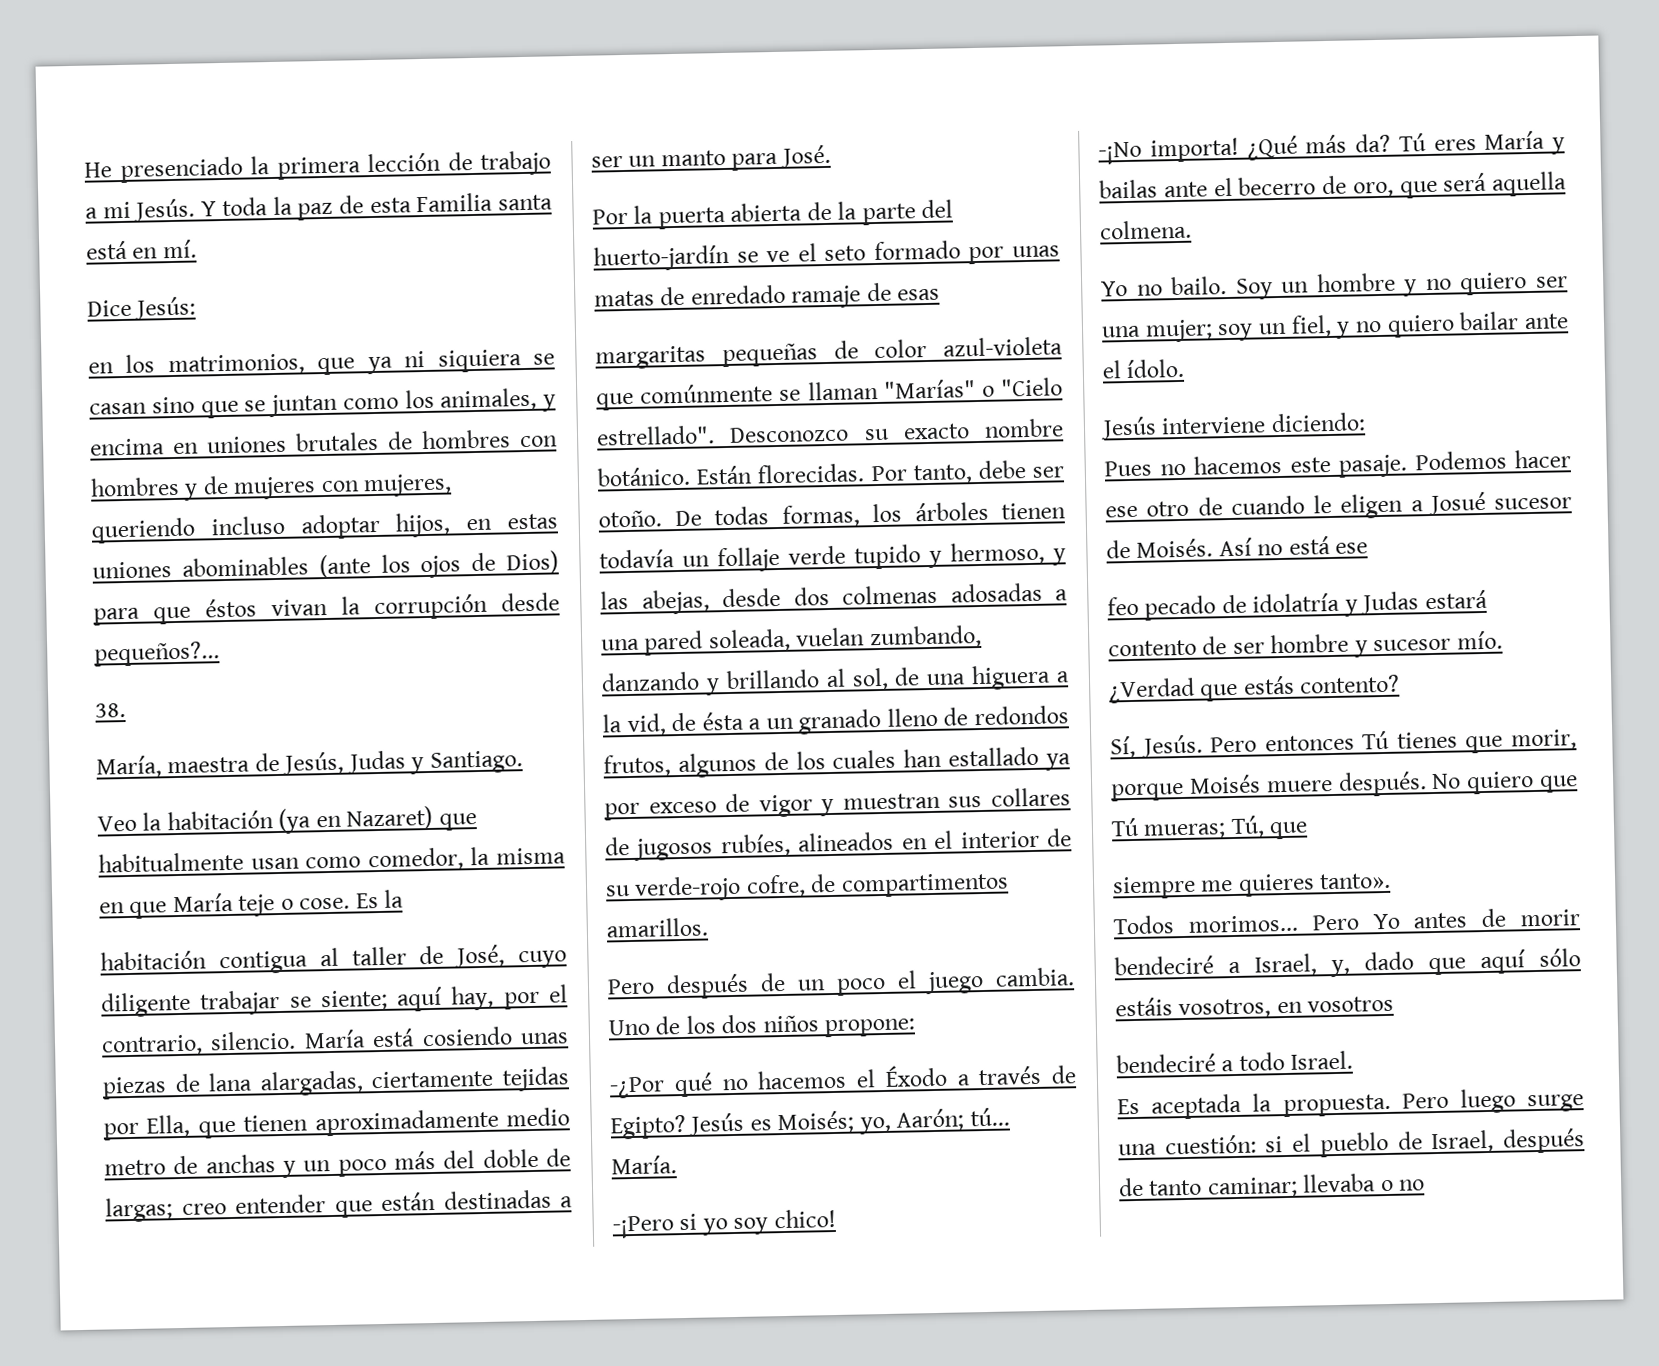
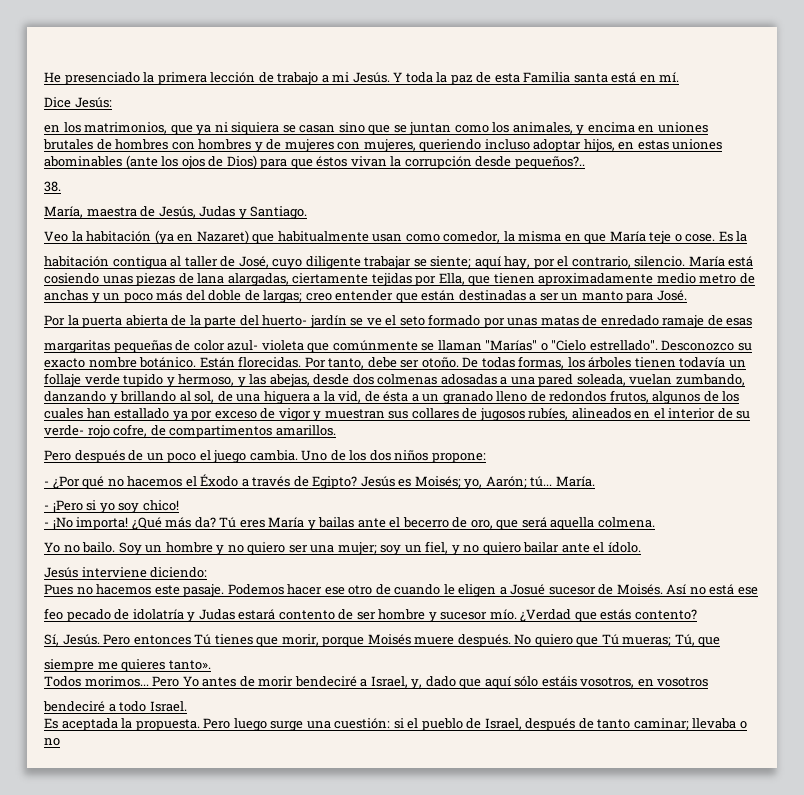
- en los matrimonios, que ya ni siquiera se casan sino que se juntan como los animales, y encima en uniones brutales de hombres con hombres y de mujeres con mujeres, queriendo incluso adoptar hijos, en estas uniones abominables (ante los ojos de Dios) para que éstos vivan la corrupción desde pequeños?...
+ en los matrimonios, que ya ni siquiera se casan sino que se juntan como los animales, y encima en uniones brutales de hombres con hombres y de mujeres con mujeres, queriendo incluso adoptar hijos, en estas uniones abominables (ante los ojos de Dios) para que éstos vivan la corrupción desde pequeños?..
- Por la puerta abierta de la parte del huerto-jardín se ve el seto formado por unas matas de enredado ramaje de esas
+ Por la puerta abierta de la parte del huerto- jardín se ve el seto formado por unas matas de enredado ramaje de esas
- margaritas pequeñas de color azul-violeta que comúnmente se llaman "Marías" o "Cielo estrellado".
+ margaritas pequeñas de color azul- violeta que comúnmente se llaman "Marías" o "Cielo estrellado".
- De todas formas, los árboles tienen todavía un follaje verde tupido y hermoso, y las abejas, desde dos colmenas adosadas a una pared soleada, vuelan zumbando, danzando y brillando al sol, de una higuera a la vid, de ésta a un granado lleno de redondos frutos, algunos de los cuales han estallado ya por exceso de vigor y muestran sus collares de jugosos rubíes, alineados en el interior de su verde-rojo cofre, de compartimentos amarillos.
+ De todas formas, los árboles tienen todavía un follaje verde tupido y hermoso, y las abejas, desde dos colmenas adosadas a una pared soleada, vuelan zumbando, danzando y brillando al sol, de una higuera a la vid, de ésta a un granado lleno de redondos frutos, algunos de los cuales han estallado ya por exceso de vigor y muestran sus collares de jugosos rubíes, alineados en el interior de su verde- rojo cofre, de compartimentos amarillos.
- -¿Por qué no hacemos el Éxodo a través de Egipto?
+ - ¿Por qué no hacemos el Éxodo a través de Egipto?
- -¡Pero si yo soy chico!
+ - ¡Pero si yo soy chico!
- -¡No importa!
+ - ¡No importa!

